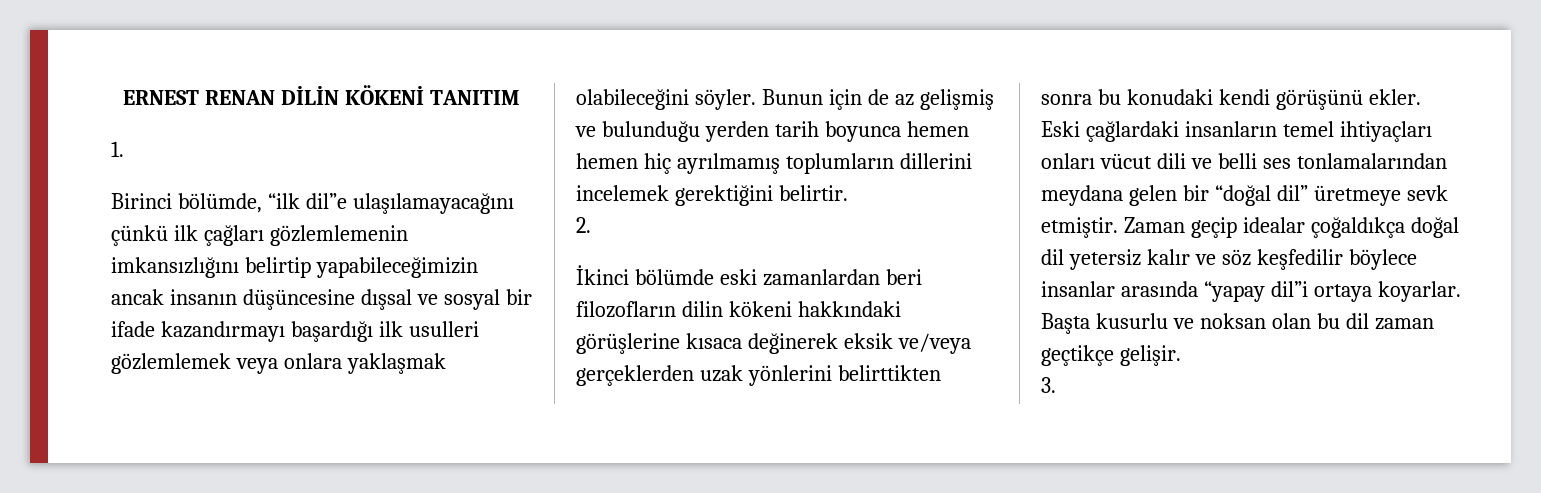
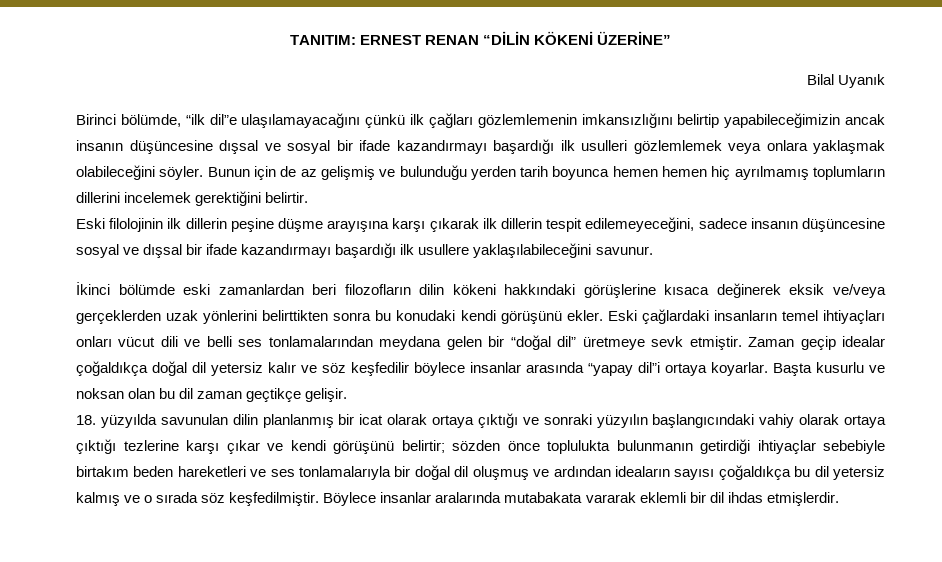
- ERNEST RENAN DİLİN KÖKENİ TANITIM
- 1.
+ TANITIM: ERNEST RENAN “DİLİN KÖKENİ ÜZERİNE”
+ Bilal Uyanık
- 2.
+ Eski filolojinin ilk dillerin peşine düşme arayışına karşı çıkarak ilk dillerin tespit edilemeyeceğini, sadece insanın düşüncesine sosyal ve dışsal bir ifade kazandırmayı başardığı ilk usullere yaklaşılabileceğini savunur.
- 3.
+ 18. yüzyılda savunulan dilin planlanmış bir icat olarak ortaya çıktığı ve sonraki yüzyılın başlangıcındaki vahiy olarak ortaya çıktığı tezlerine karşı çıkar ve kendi görüşünü belirtir; sözden önce toplulukta bulunmanın getirdiği ihtiyaçlar sebebiyle birtakım beden hareketleri ve ses tonlamalarıyla bir doğal dil oluşmuş ve ardından ideaların sayısı çoğaldıkça bu dil yetersiz kalmış ve o sırada söz keşfedilmiştir. Böylece insanlar aralarında mutabakata vararak eklemli bir dil ihdas etmişlerdir.

